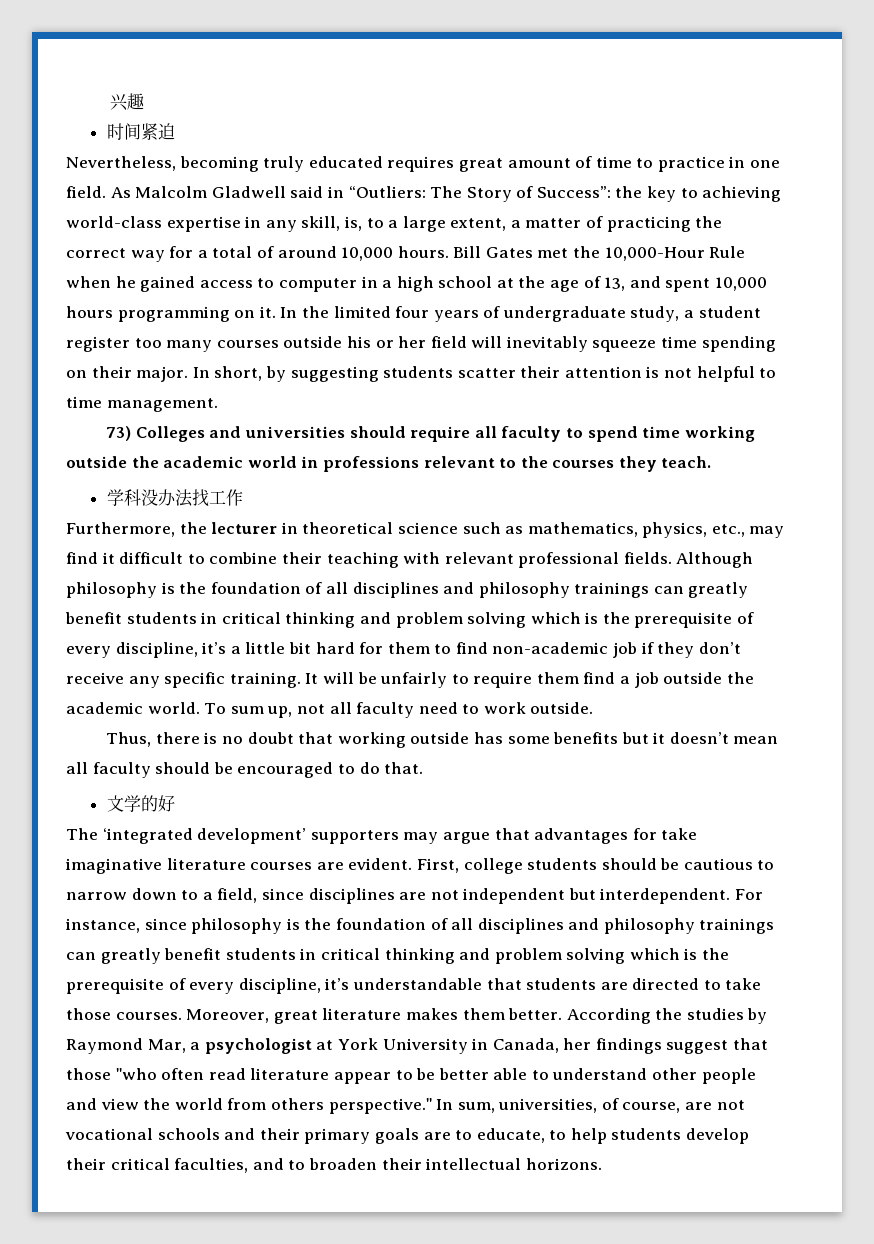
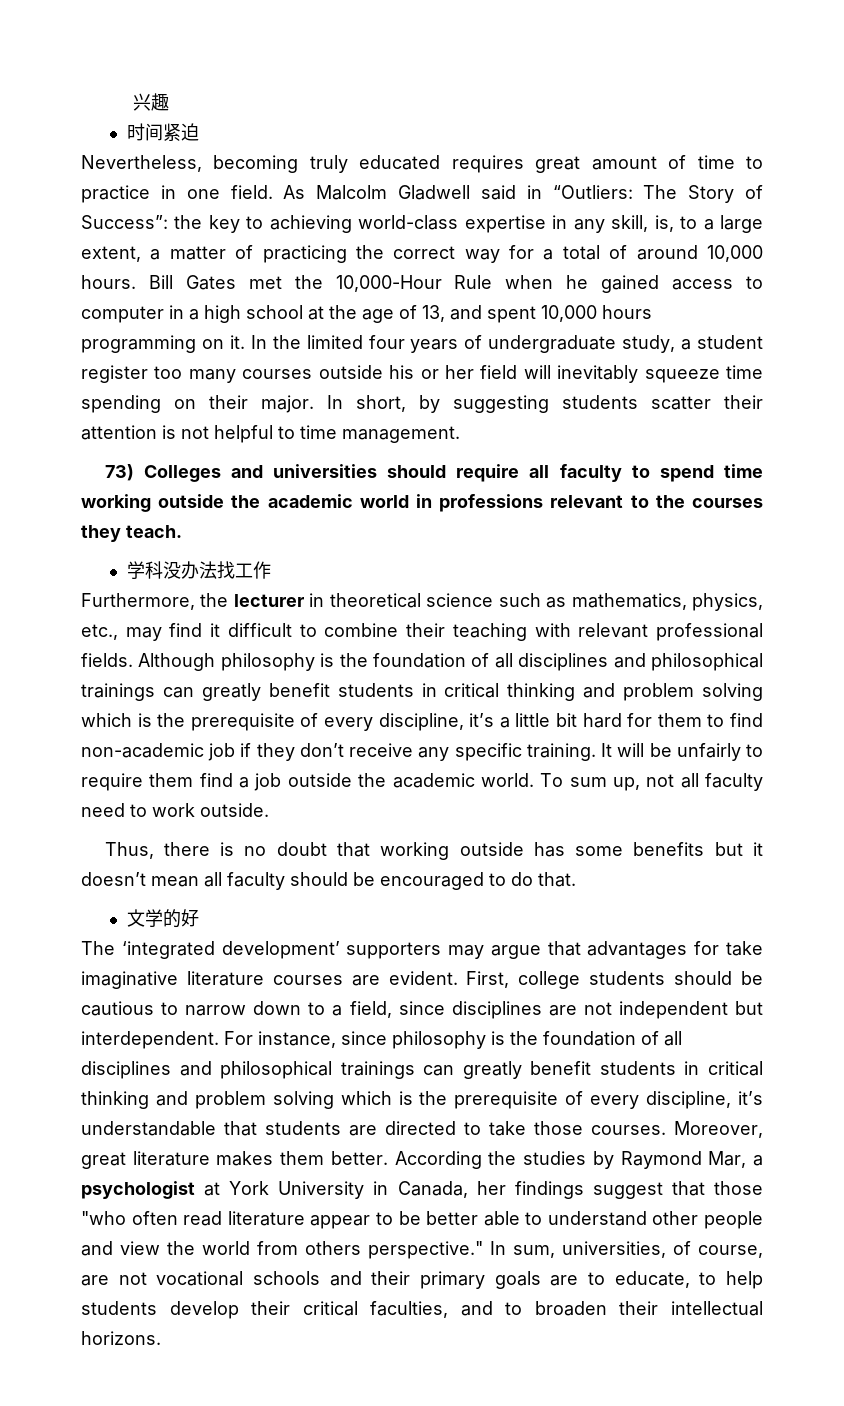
- Although philosophy is the foundation of all disciplines and philosophy trainings can greatly benefit students in critical thinking and problem solving which is the prerequisite of every discipline, it’s a little bit hard for them to find non-academic job if they don’t receive any specific training.
+ Although philosophy is the foundation of all disciplines and philosophical trainings can greatly benefit students in critical thinking and problem solving which is the prerequisite of every discipline, it’s a little bit hard for them to find non-academic job if they don’t receive any specific training.
- For instance, since philosophy is the foundation of all disciplines and philosophy trainings can greatly benefit students in critical thinking and problem solving which is the prerequisite of every discipline, it’s understandable that students are directed to take those courses.
+ For instance, since philosophy is the foundation of all disciplines and philosophical trainings can greatly benefit students in critical thinking and problem solving which is the prerequisite of every discipline, it’s understandable that students are directed to take those courses.

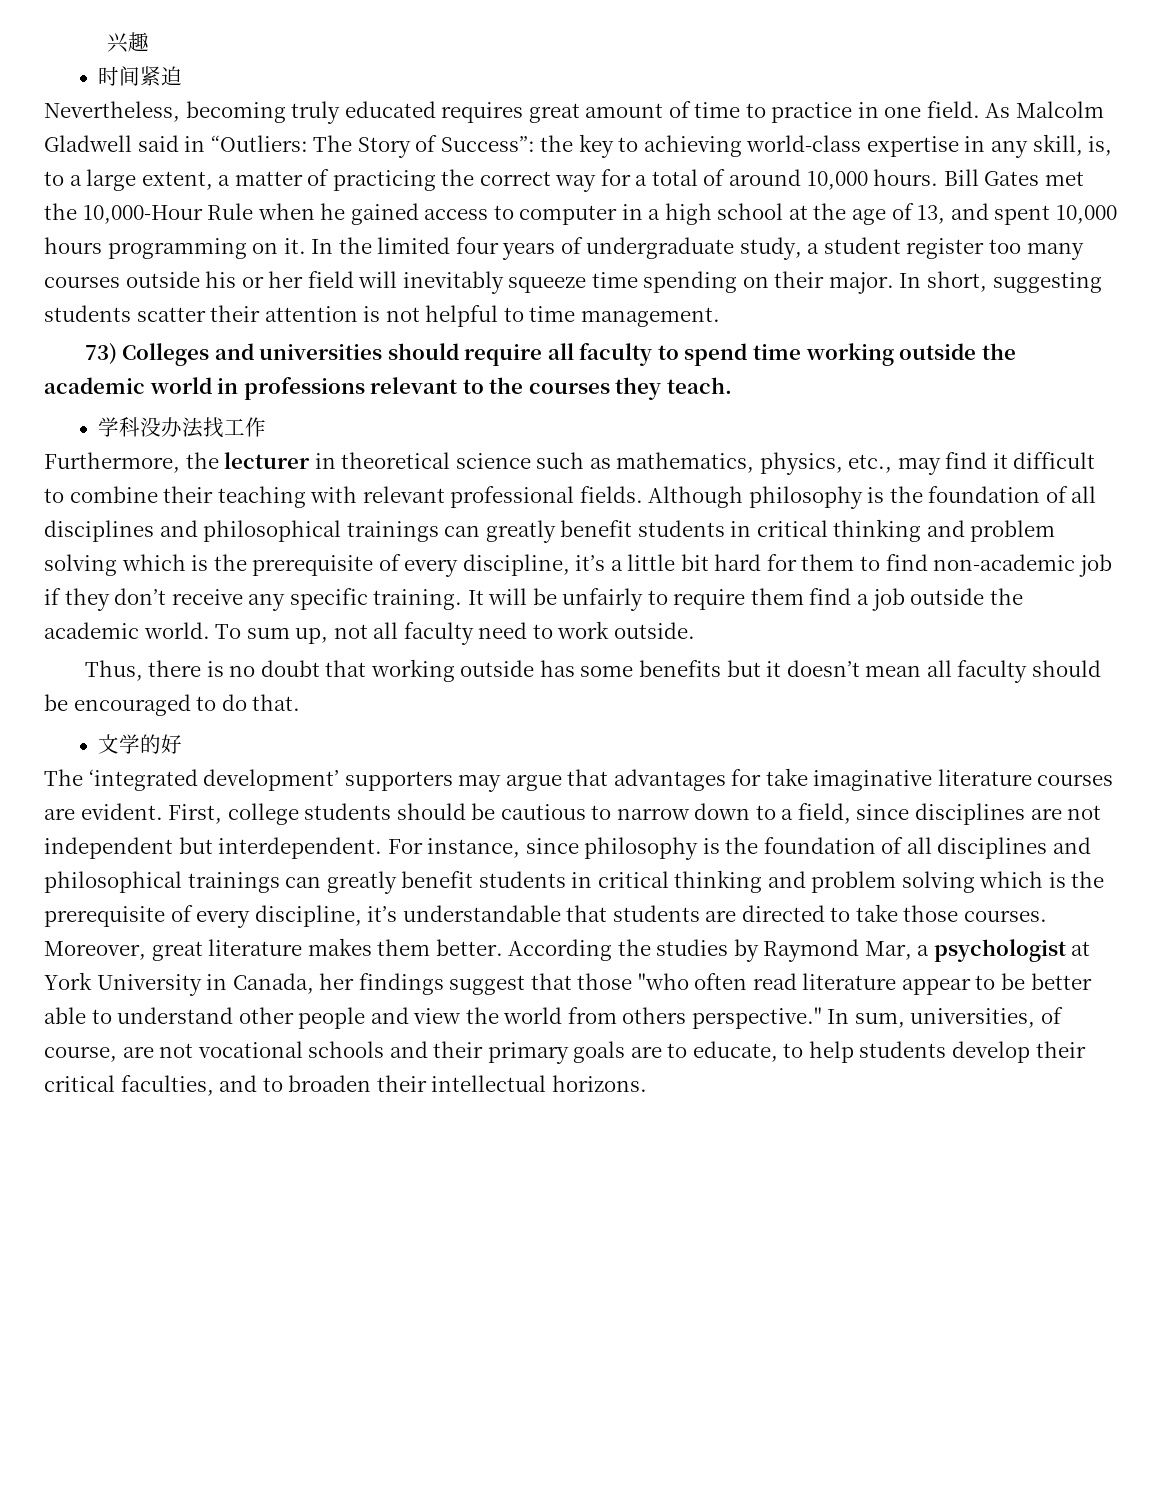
- In short, by suggesting students scatter their attention is not helpful to time management.
+ In short, suggesting students scatter their attention is not helpful to time management.

